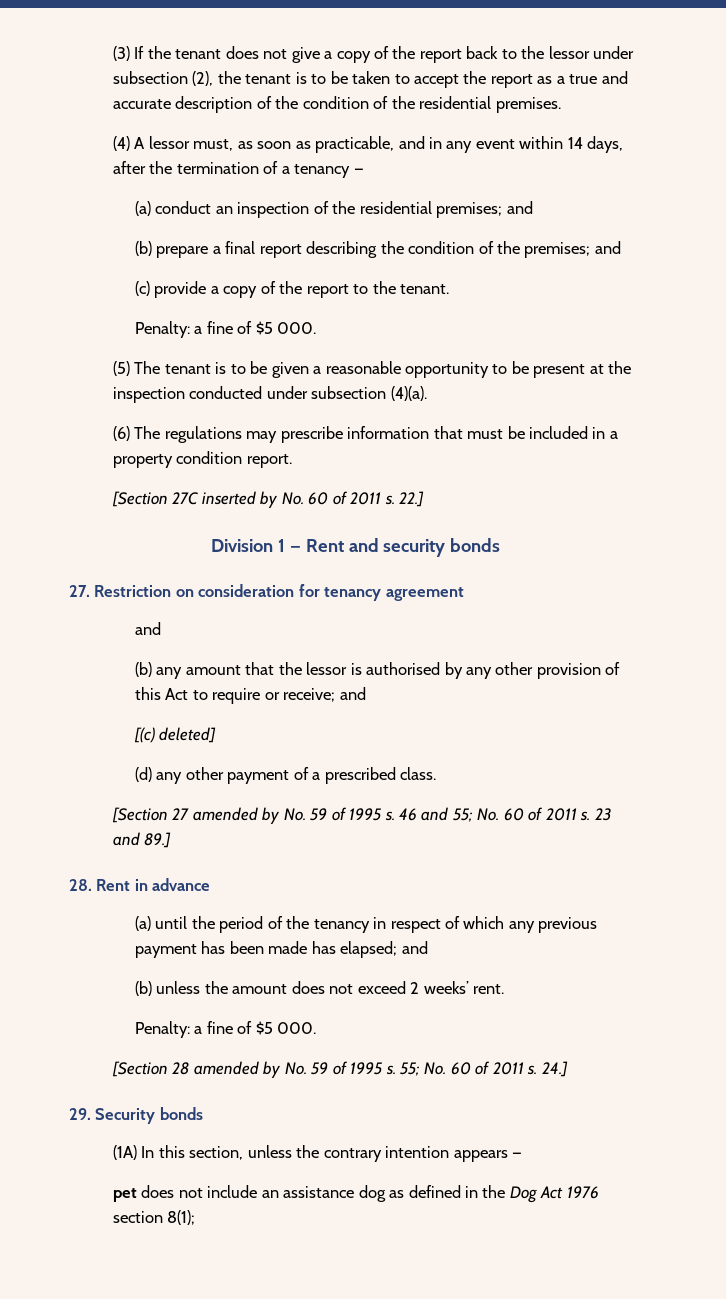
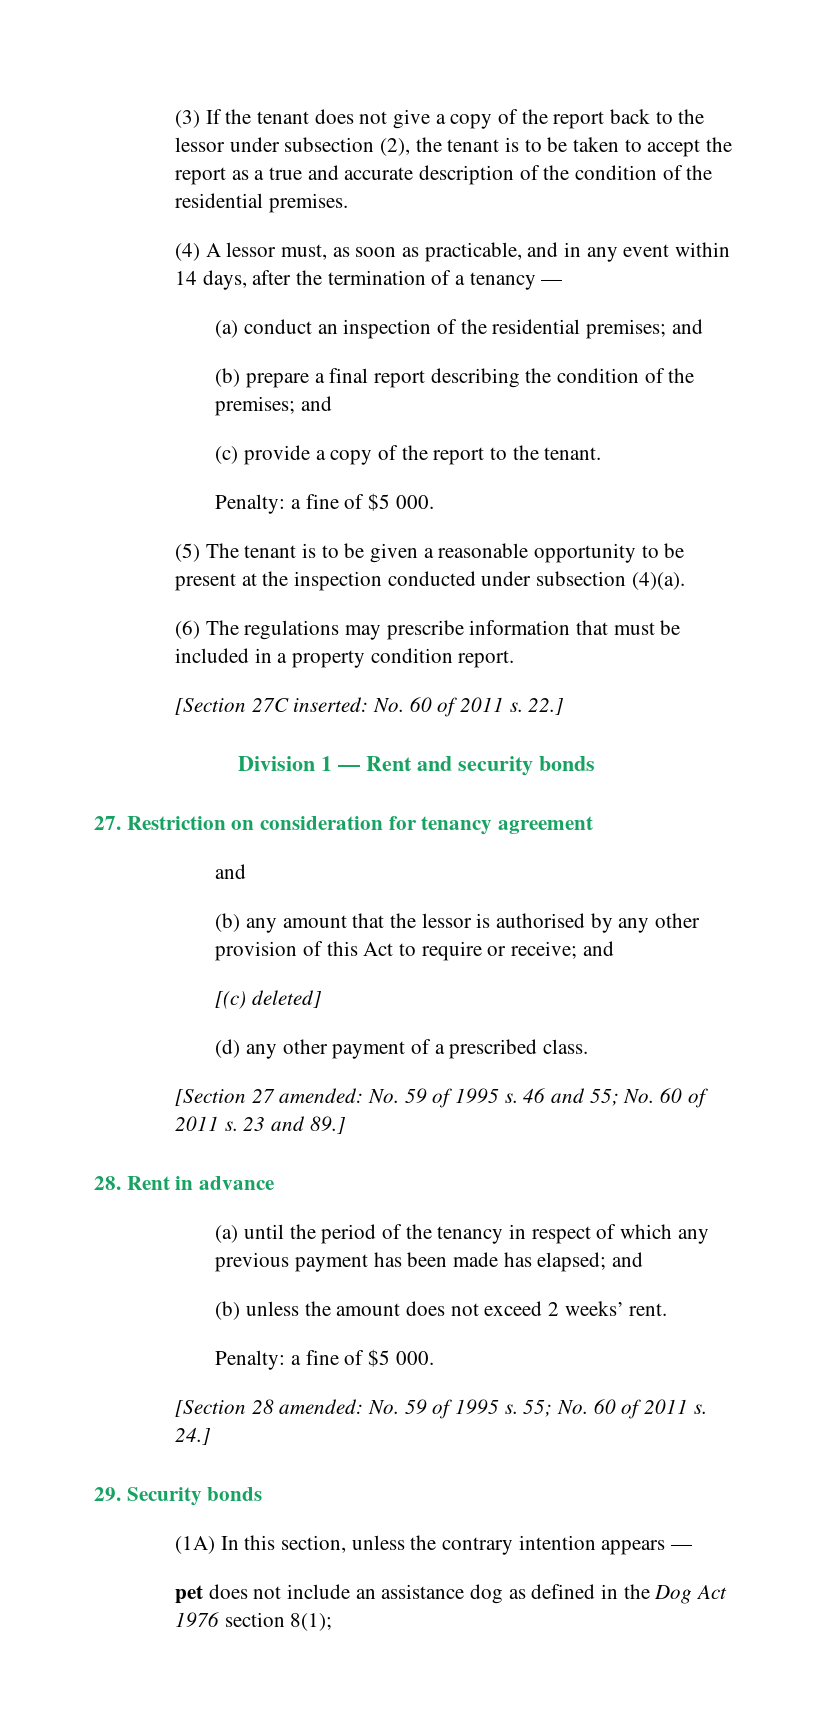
- [Section 27C inserted by No. 60 of 2011 s.
+ [Section 27C inserted: No. 60 of 2011 s.
- [Section 27 amended by No. 59 of 1995 s.
+ [Section 27 amended: No. 59 of 1995 s.
- [Section 28 amended by No. 59 of 1995 s.
+ [Section 28 amended: No. 59 of 1995 s.

